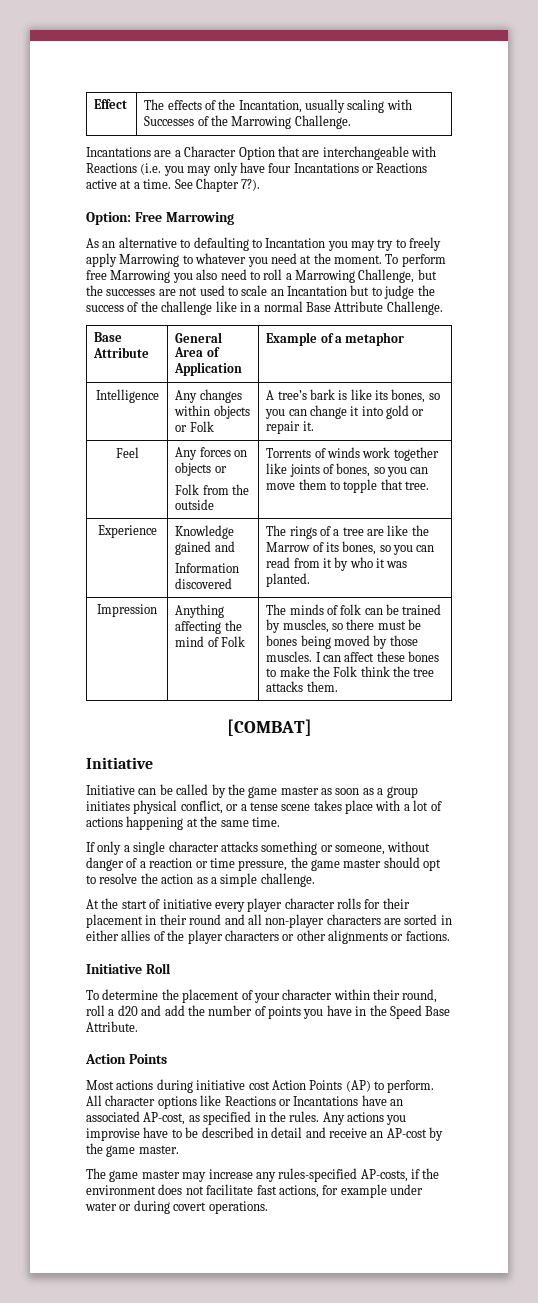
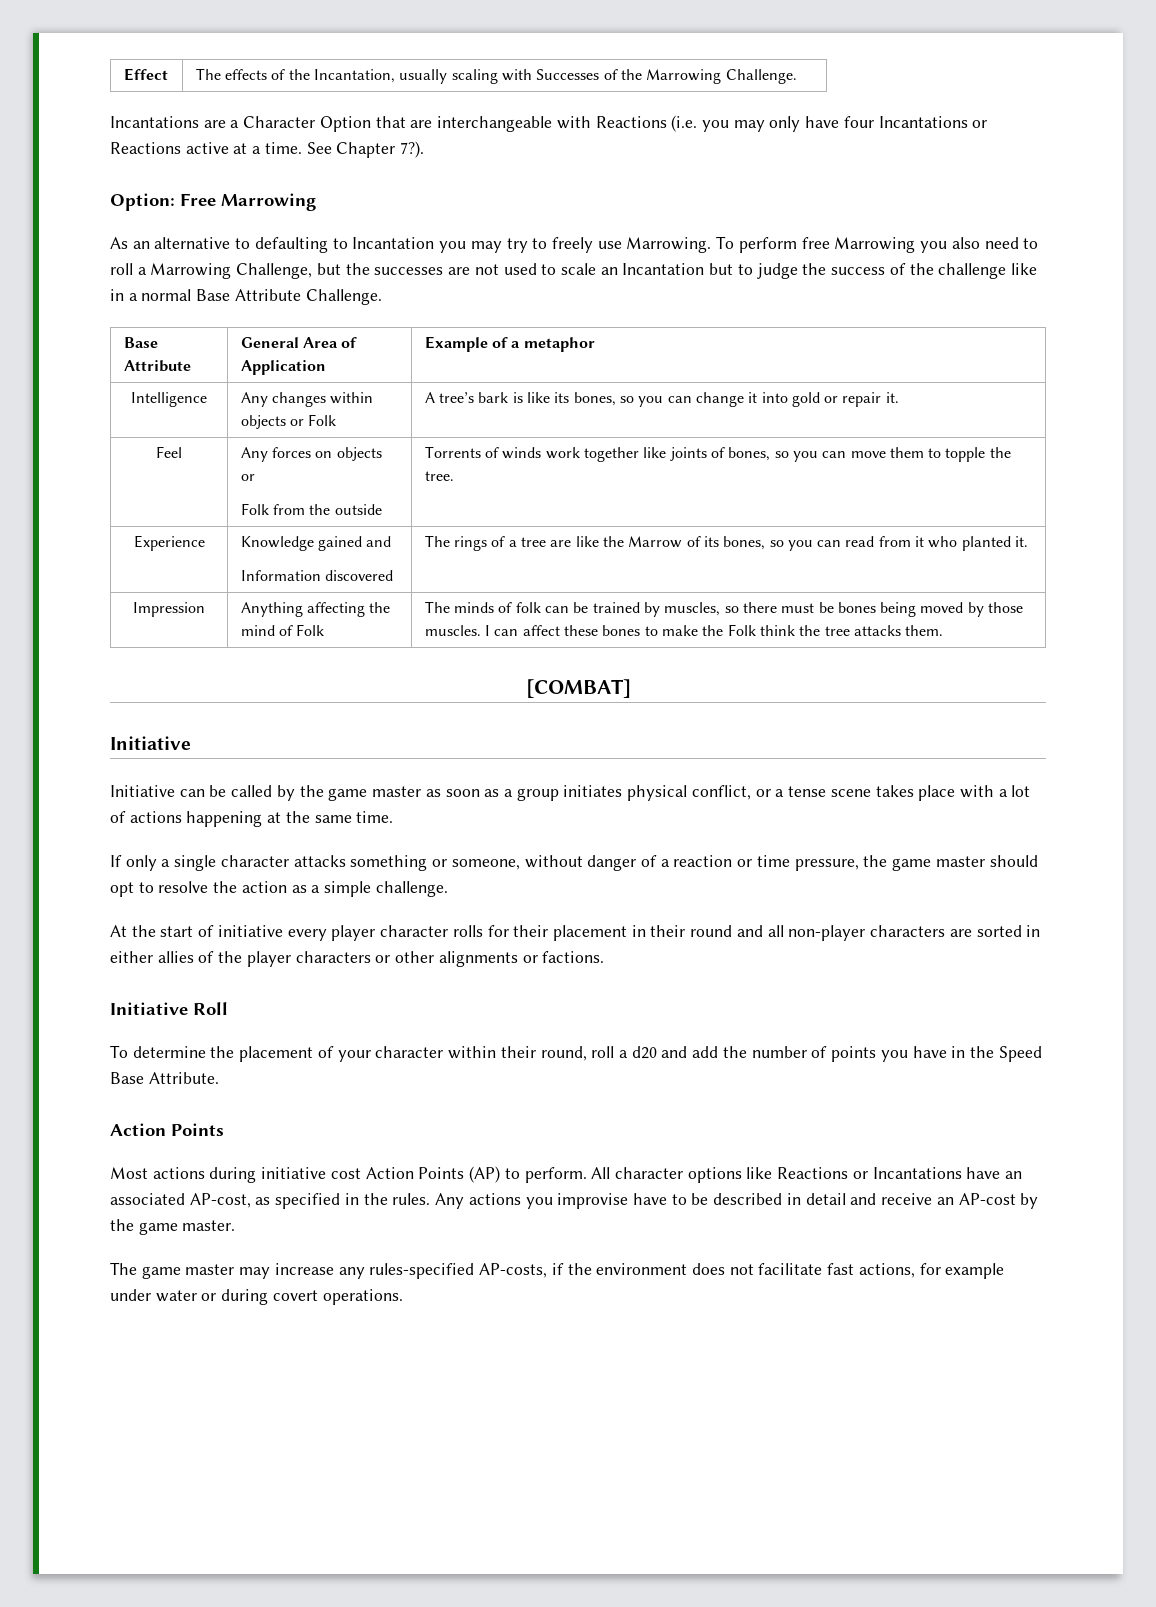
- As an alternative to defaulting to Incantation you may try to freely apply Marrowing to whatever you need at the moment.
+ As an alternative to defaulting to Incantation you may try to freely use Marrowing.
  Feel | Any forces on objects or
- Folk from the outside | Torrents of winds work together like joints of bones, so you can move them to topple that tree.
+ Folk from the outside | Torrents of winds work together like joints of bones, so you can move them to topple the tree.
  Experience | Knowledge gained and
- Information discovered | The rings of a tree are like the Marrow of its bones, so you can read from it by who it was planted.
+ Information discovered | The rings of a tree are like the Marrow of its bones, so you can read from it who planted it.

